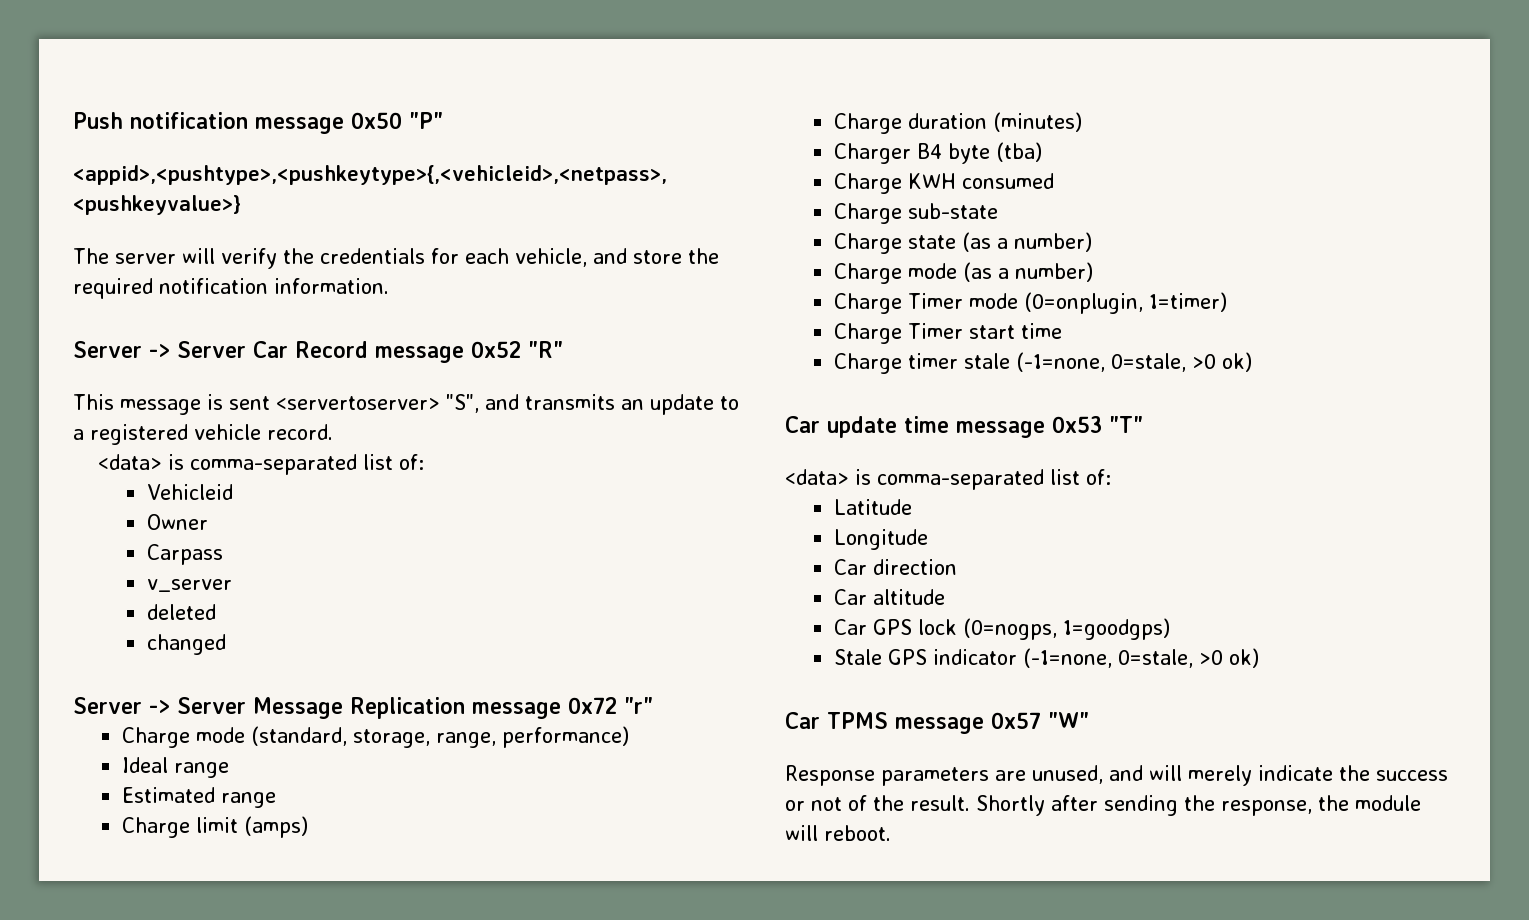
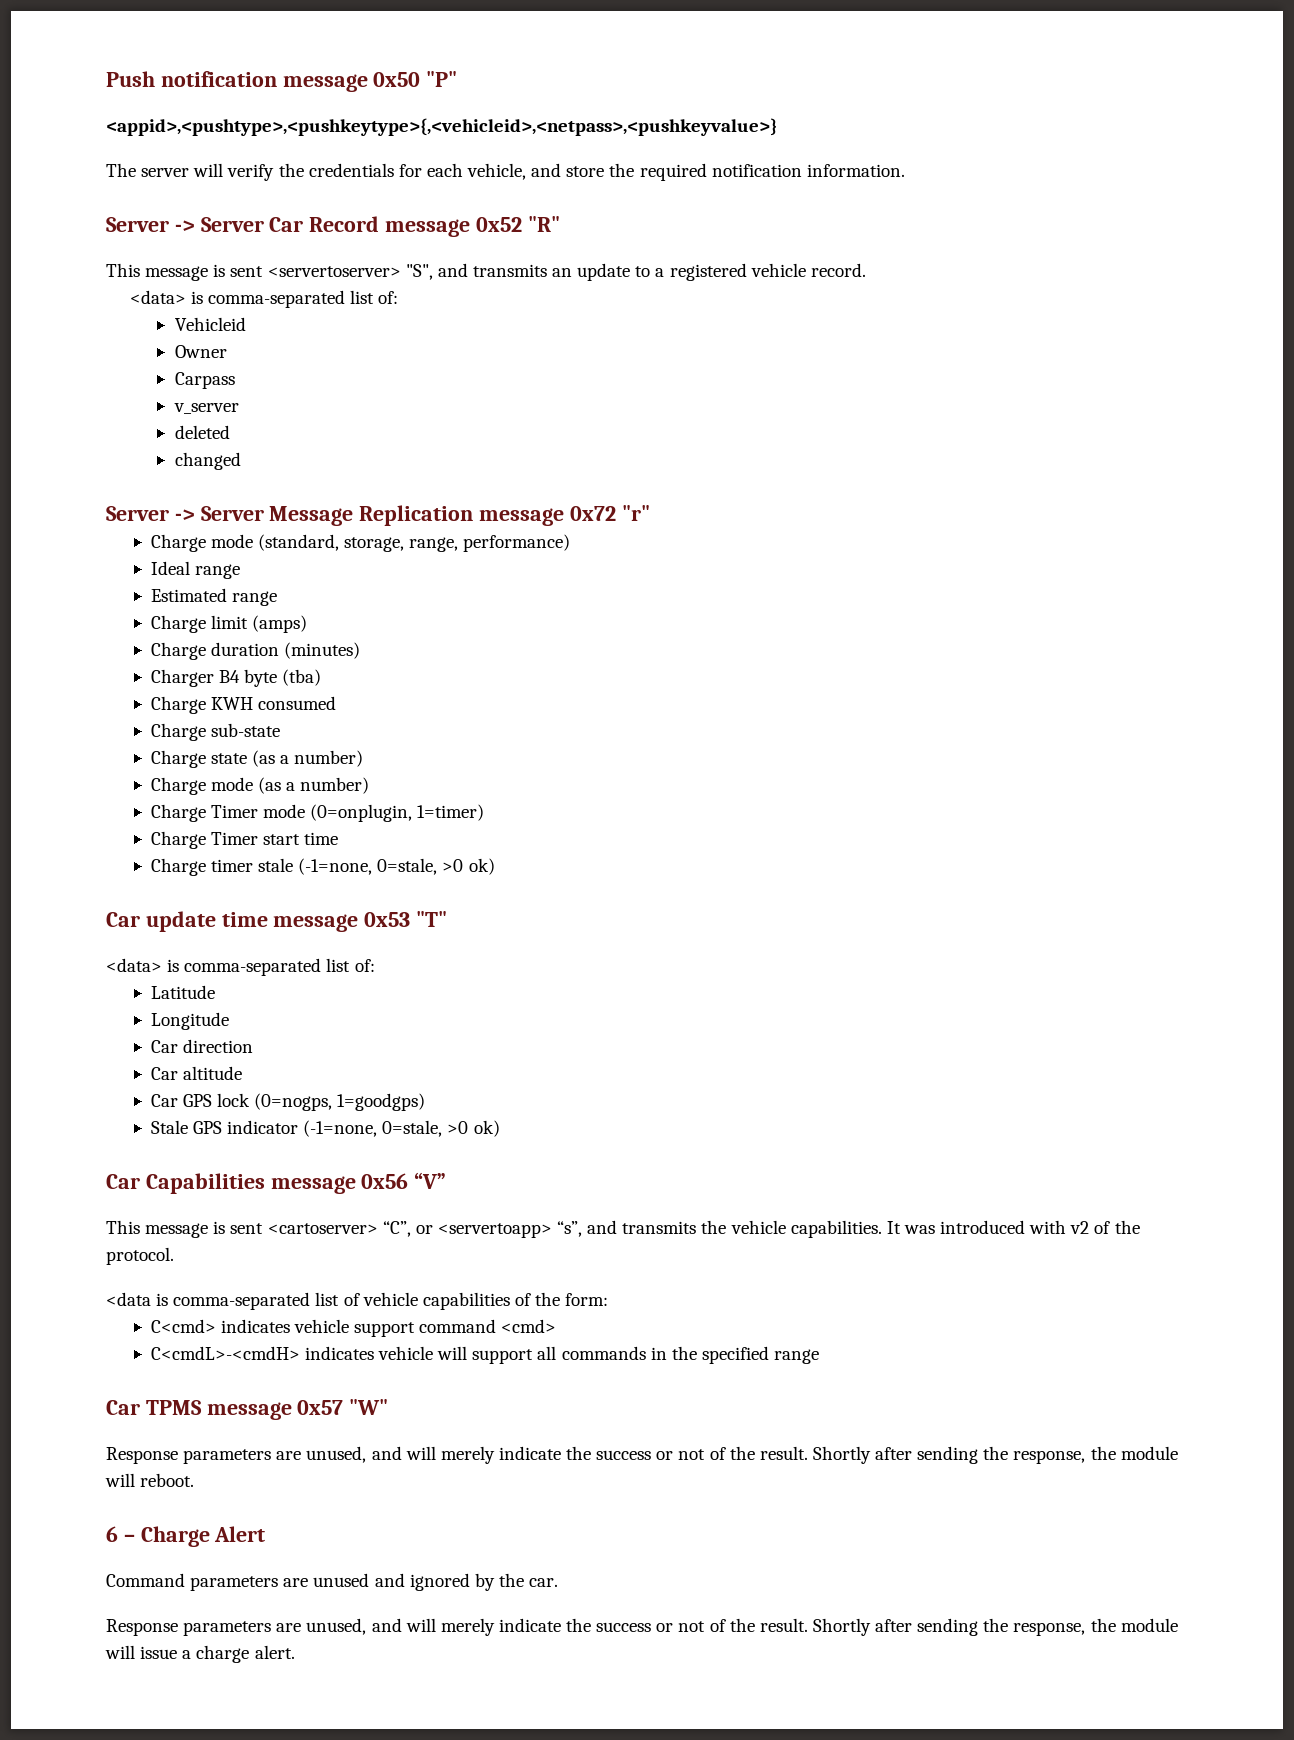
+ Car Capabilities message 0x56 “V”
+ This message is sent <cartoserver> “C”, or <servertoapp> “s”, and transmits the vehicle capabilities. It was introduced with v2 of the protocol.
+ <data is comma-separated list of vehicle capabilities of the form:
+ C<cmd> indicates vehicle support command <cmd>
+ C<cmdL>-<cmdH> indicates vehicle will support all commands in the specified range
+ 6 – Charge Alert
+ Command parameters are unused and ignored by the car.
+ Response parameters are unused, and will merely indicate the success or not of the result. Shortly after sending the response, the module will issue a charge alert.

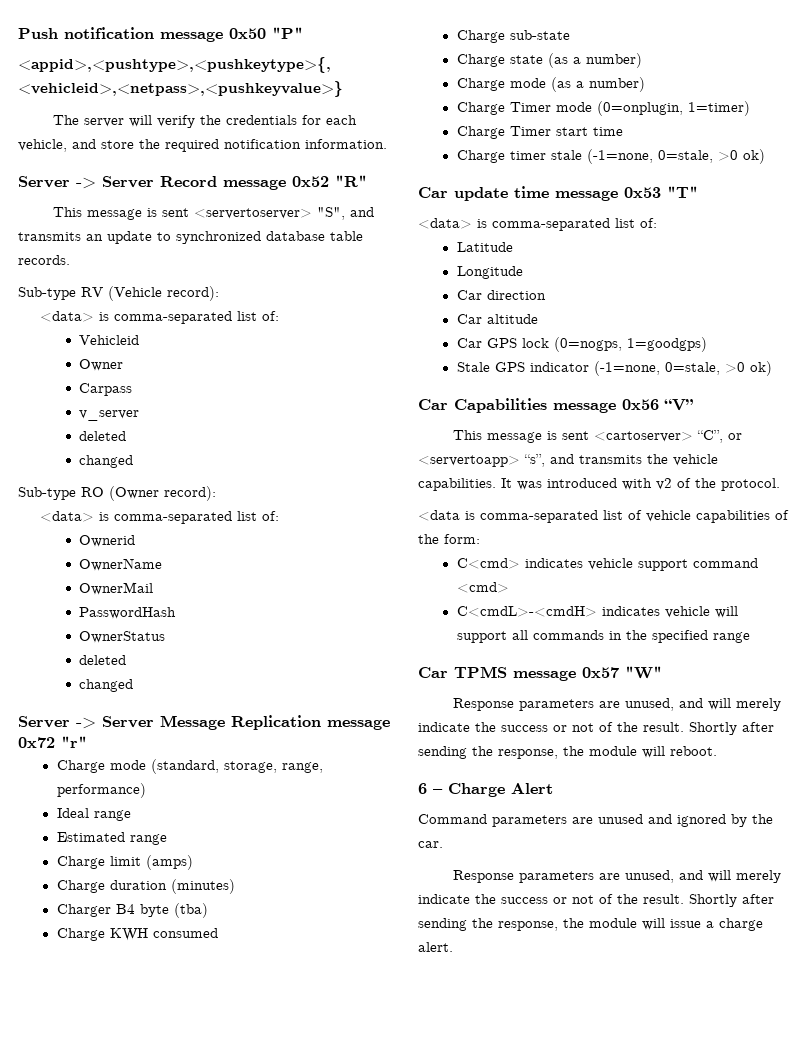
- Server -> Server Car Record message 0x52 "R"
+ Server -> Server Record message 0x52 "R"
- This message is sent <servertoserver> "S", and transmits an update to a registered vehicle record.
+ This message is sent <servertoserver> "S", and transmits an update to synchronized database table records.
+ Sub-type RV (Vehicle record):
+ Sub-type RO (Owner record):
+ <data> is comma-separated list of:
+ Ownerid
+ OwnerName
+ OwnerMail
+ PasswordHash
+ OwnerStatus
+ deleted
+ changed

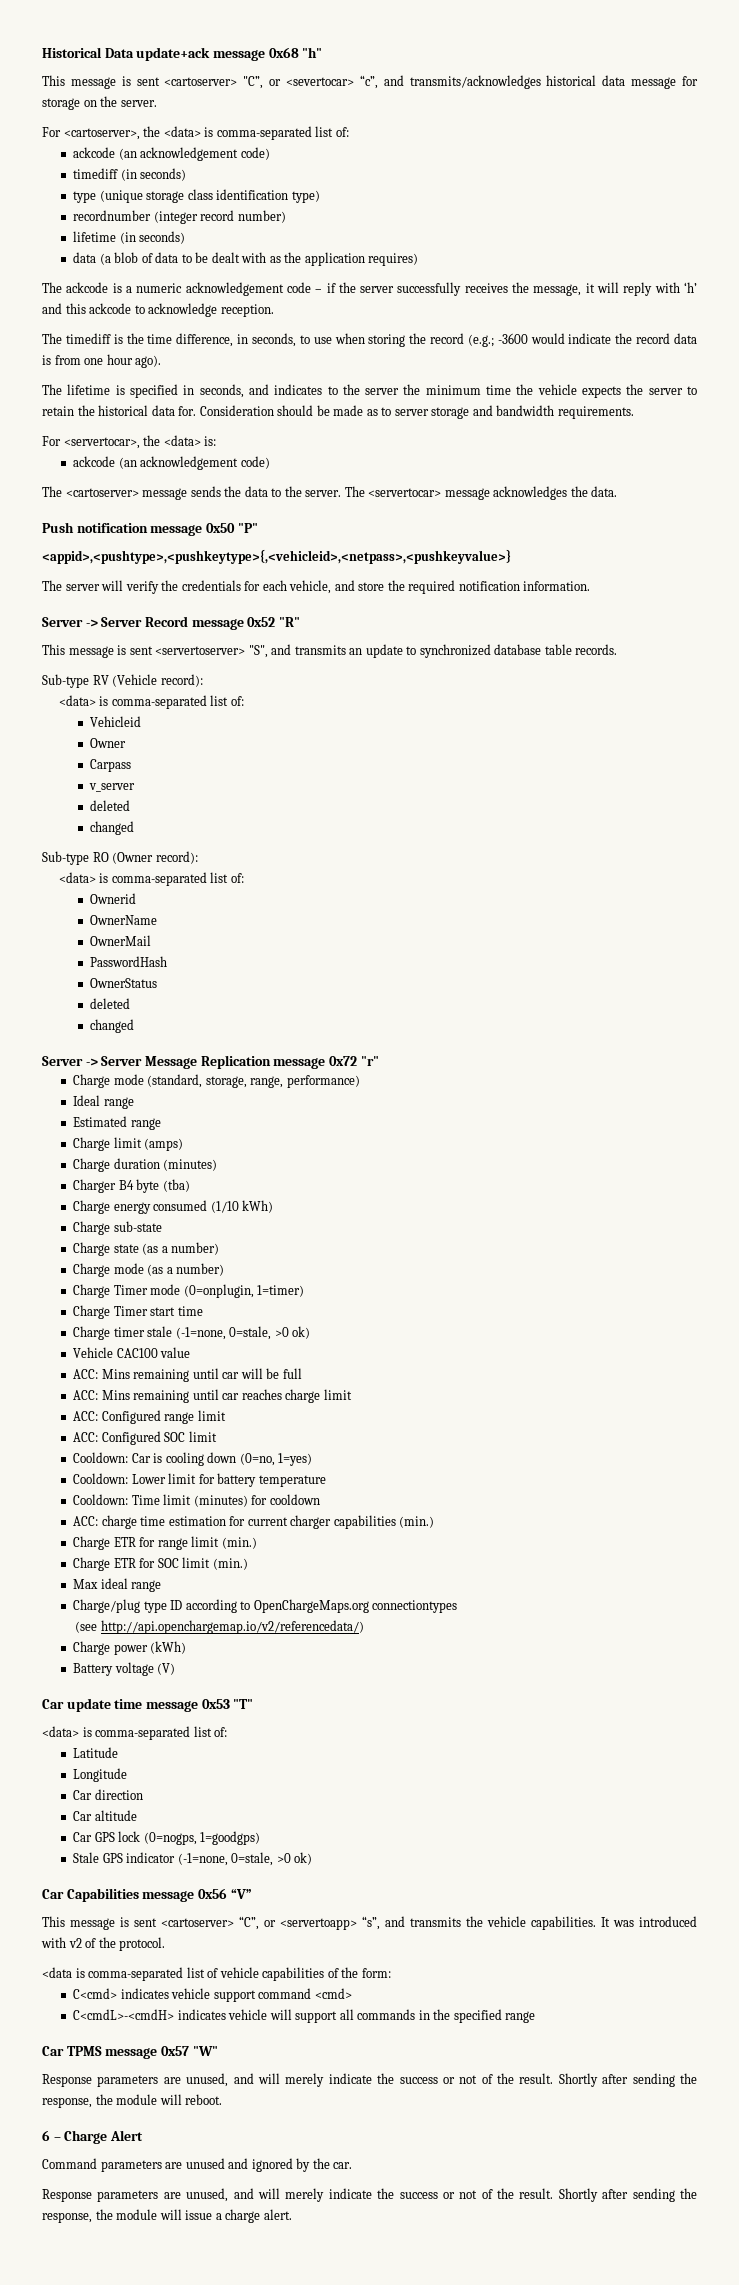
+ Historical Data update+ack message 0x68 "h"
+ This message is sent <cartoserver> "C”, or <severtocar> “c”, and transmits/acknowledges historical data message for storage on the server.
+ For <cartoserver>, the <data> is comma-separated list of:
+ ackcode (an acknowledgement code)
+ timediff (in seconds)
+ type (unique storage class identification type)
+ recordnumber (integer record number)
+ lifetime (in seconds)
+ data (a blob of data to be dealt with as the application requires)
+ The ackcode is a numeric acknowledgement code – if the server successfully receives the message, it will reply with ‘h’ and this ackcode to acknowledge reception.
+ The timediff is the time difference, in seconds, to use when storing the record (e.g.; -3600 would indicate the record data is from one hour ago).
+ The lifetime is specified in seconds, and indicates to the server the minimum time the vehicle expects the server to retain the historical data for. Consideration should be made as to server storage and bandwidth requirements.
+ For <servertocar>, the <data> is:
+ ackcode (an acknowledgement code)
+ The <cartoserver> message sends the data to the server. The <servertocar> message acknowledges the data.
- Charge KWH consumed
+ Charge energy consumed (1/10 kWh)
+ Vehicle CAC100 value
+ ACC: Mins remaining until car will be full
+ ACC: Mins remaining until car reaches charge limit
+ ACC: Configured range limit
+ ACC: Configured SOC limit
+ Cooldown: Car is cooling down (0=no, 1=yes)
+ Cooldown: Lower limit for battery temperature
+ Cooldown: Time limit (minutes) for cooldown
+ ACC: charge time estimation for current charger capabilities (min.)
+ Charge ETR for range limit (min.)
+ Charge ETR for SOC limit (min.)
+ Max ideal range
+ Charge/plug type ID according to OpenChargeMaps.org connectiontypes
+ (see http://api.openchargemap.io/v2/referencedata/)
+ Charge power (kWh)
+ Battery voltage (V)

